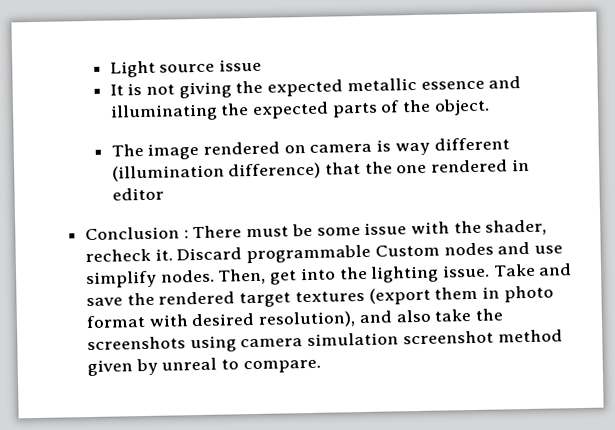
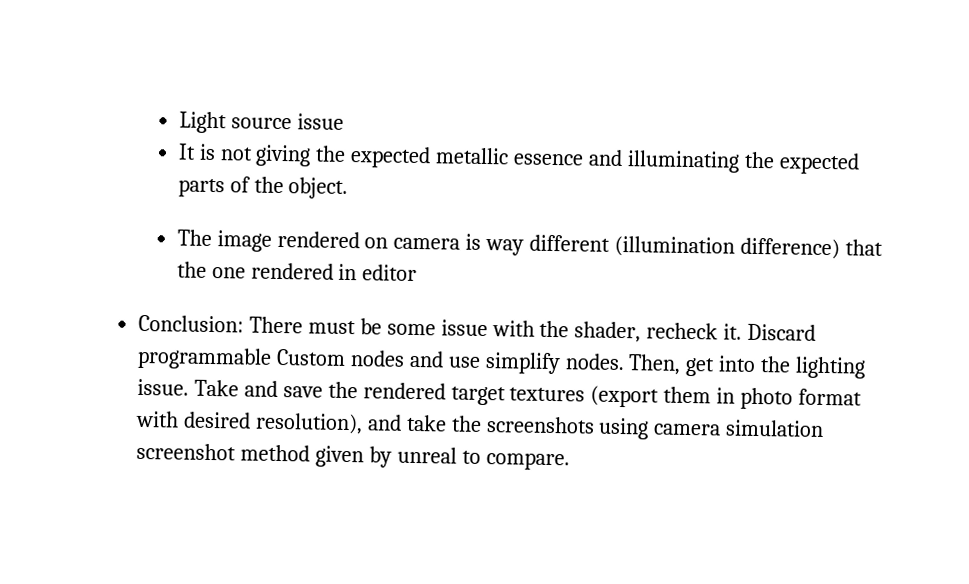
- Conclusion : There must be some issue with the shader, recheck it.
+ Conclusion: There must be some issue with the shader, recheck it.
- Take and save the rendered target textures (export them in photo format with desired resolution), and also take the screenshots using camera simulation screenshot method given by unreal to compare.
+ Take and save the rendered target textures (export them in photo format with desired resolution), and take the screenshots using camera simulation screenshot method given by unreal to compare.

